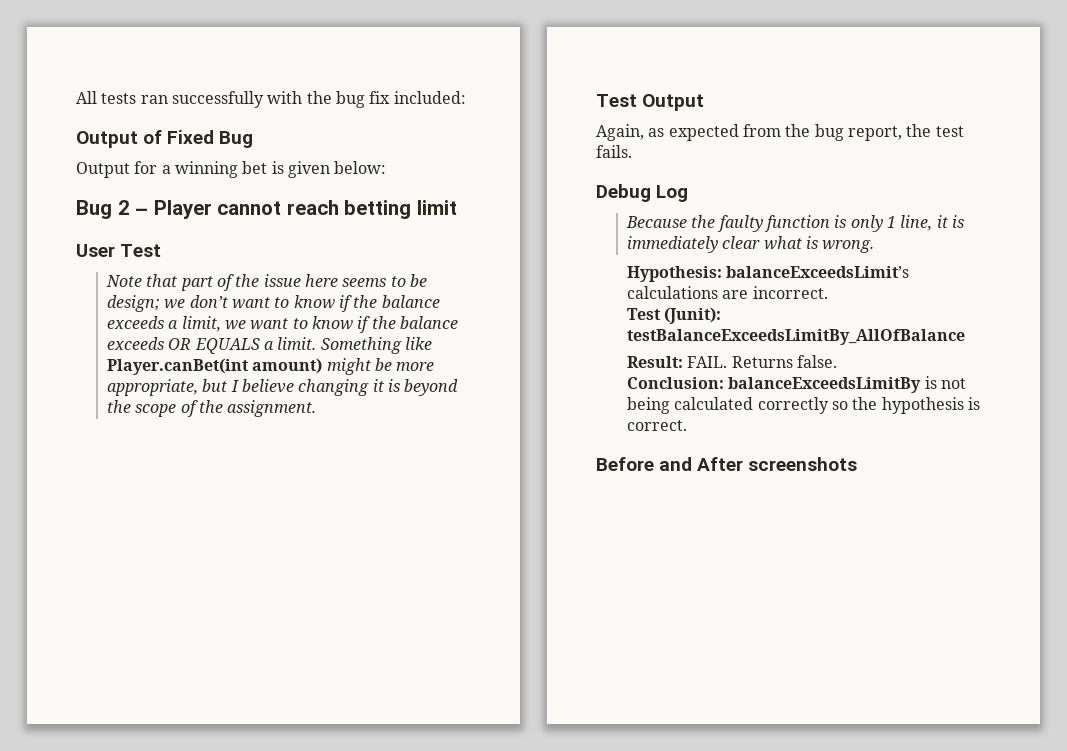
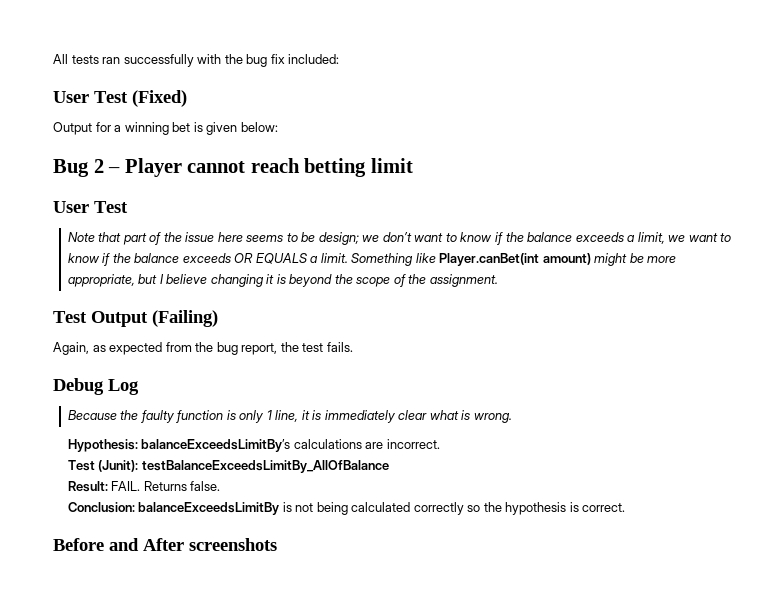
- Output of Fixed Bug
+ User Test (Fixed)
- Test Output
+ Test Output (Failing)
- Hypothesis: balanceExceedsLimit’s calculations are incorrect.
+ Hypothesis: balanceExceedsLimitBy’s calculations are incorrect.

